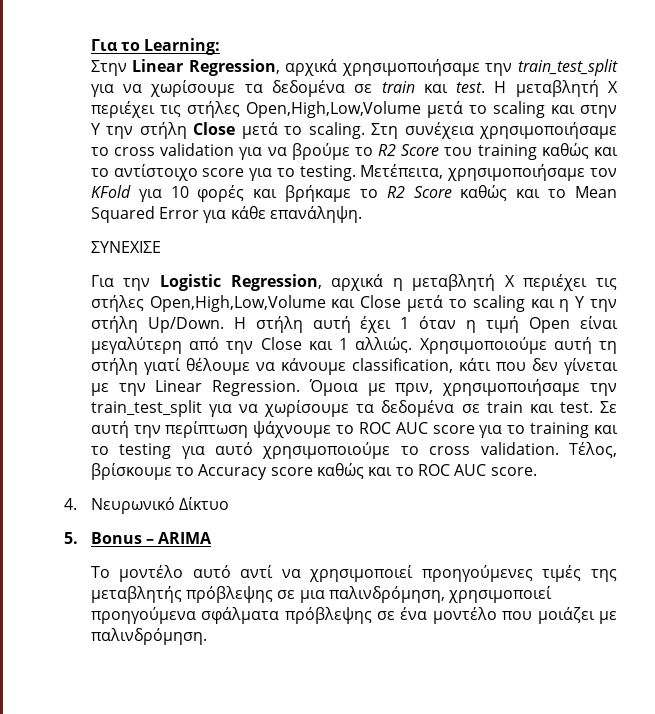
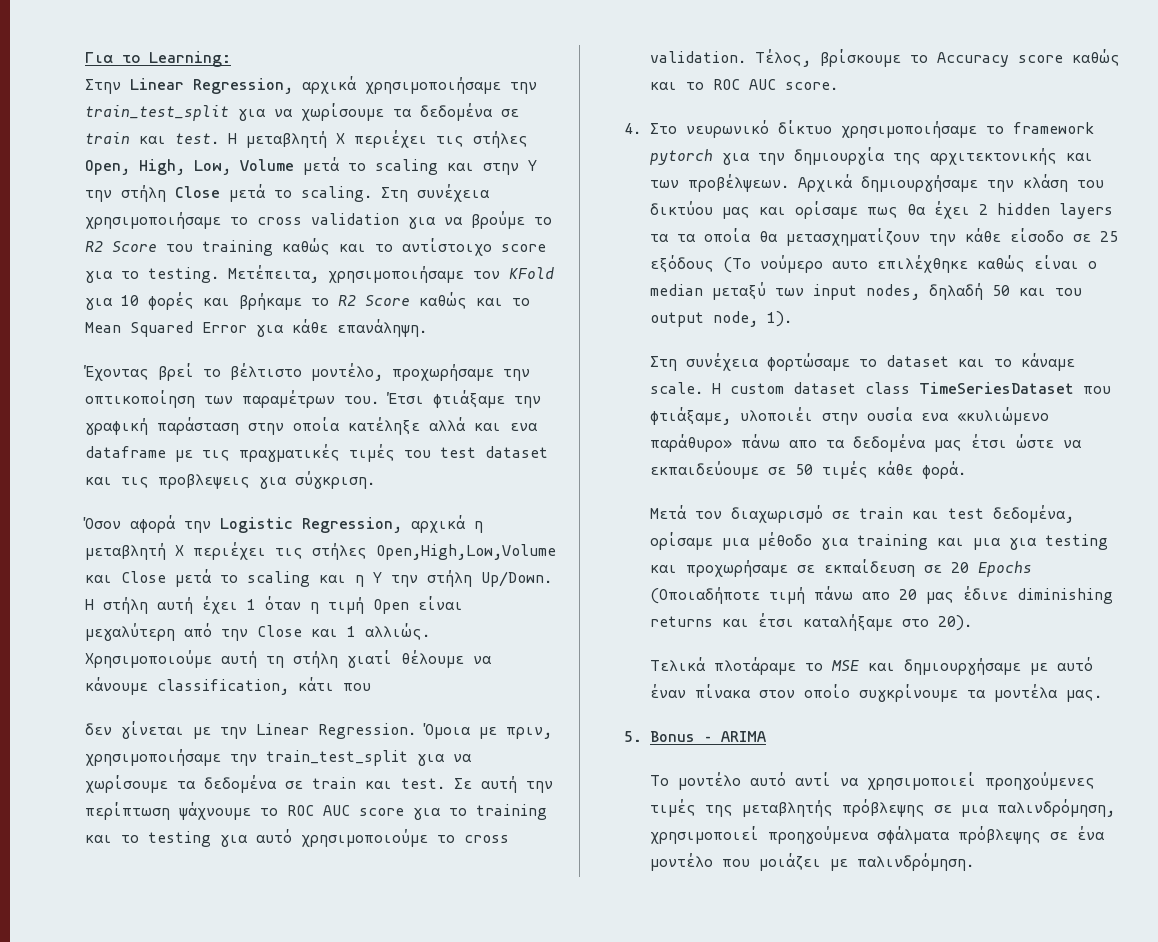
- Η μεταβλητή X περιέχει τις στήλες Open,High,Low,Volume μετά το scaling και στην Y την στήλη Close μετά το scaling.
+ Η μεταβλητή X περιέχει τις στήλες Open, High, Low, Volume μετά το scaling και στην Y την στήλη Close μετά το scaling.
- ΣΥΝΕΧΙΣΕ
- Για την Logistic Regression, αρχικά η μεταβλητή X περιέχει τις στήλες Open,High,Low,Volume και Close μετά το scaling και η Y την στήλη Up/Down.
+ Έχοντας βρεί το βέλτιστο μοντέλο, προχωρήσαμε την οπτικοποίηση των παραμέτρων του. Έτσι φτιάξαμε την γραφική παράσταση στην οποία κατέληξε αλλά και ενα dataframe με τις πραγματικές τιμές του test dataset και τις προβλεψεις για σύγκριση.
+ Όσον αφορά την Logistic Regression, αρχικά η μεταβλητή X περιέχει τις στήλες Open,High,Low,Volume και Close μετά το scaling και η Y την στήλη Up/Down.
- Χρησιμοποιούμε αυτή τη στήλη γιατί θέλουμε να κάνουμε classification, κάτι που δεν γίνεται με την Linear Regression.
+ Χρησιμοποιούμε αυτή τη στήλη γιατί θέλουμε να κάνουμε classification, κάτι που
+ δεν γίνεται με την Linear Regression.
- 4. Νευρωνικό Δίκτυο
+ 4. Στο νευρωνικό δίκτυο χρησιμοποιήσαμε το framework pytorch για την δημιουργία της αρχιτεκτονικής και των προβέλψεων. Αρχικά δημιουργήσαμε την κλάση του δικτύου μας και ορίσαμε πως θα έχει 2 hidden layers τα τα οποία θα μετασχηματίζουν την κάθε είσοδο σε 25 εξόδους (Το νούμερο αυτο επιλέχθηκε καθώς είναι ο median μεταξύ των input nodes, δηλαδή 50 και του output node, 1).
+ Στη συνέχεια φορτώσαμε το dataset και το κάναμε scale. Η custom dataset class TimeSeriesDataset που φτιάξαμε, υλοποιέι στην ουσία ενα «κυλιώμενο παράθυρο» πάνω απο τα δεδομένα μας έτσι ώστε να εκπαιδεύουμε σε 50 τιμές κάθε φορά.
+ Μετά τον διαχωρισμό σε train και test δεδομένα, ορίσαμε μια μέθοδο για training και μια για testing και προχωρήσαμε σε εκπαίδευση σε 20 Epochs (Οποιαδήποτε τιμή πάνω απο 20 μας έδινε diminishing returns και έτσι καταλήξαμε στο 20).
+ Τελικά πλοτάραμε το MSE και δημιουργήσαμε με αυτό έναν πίνακα στον οποίο συγκρίνουμε τα μοντέλα μας.

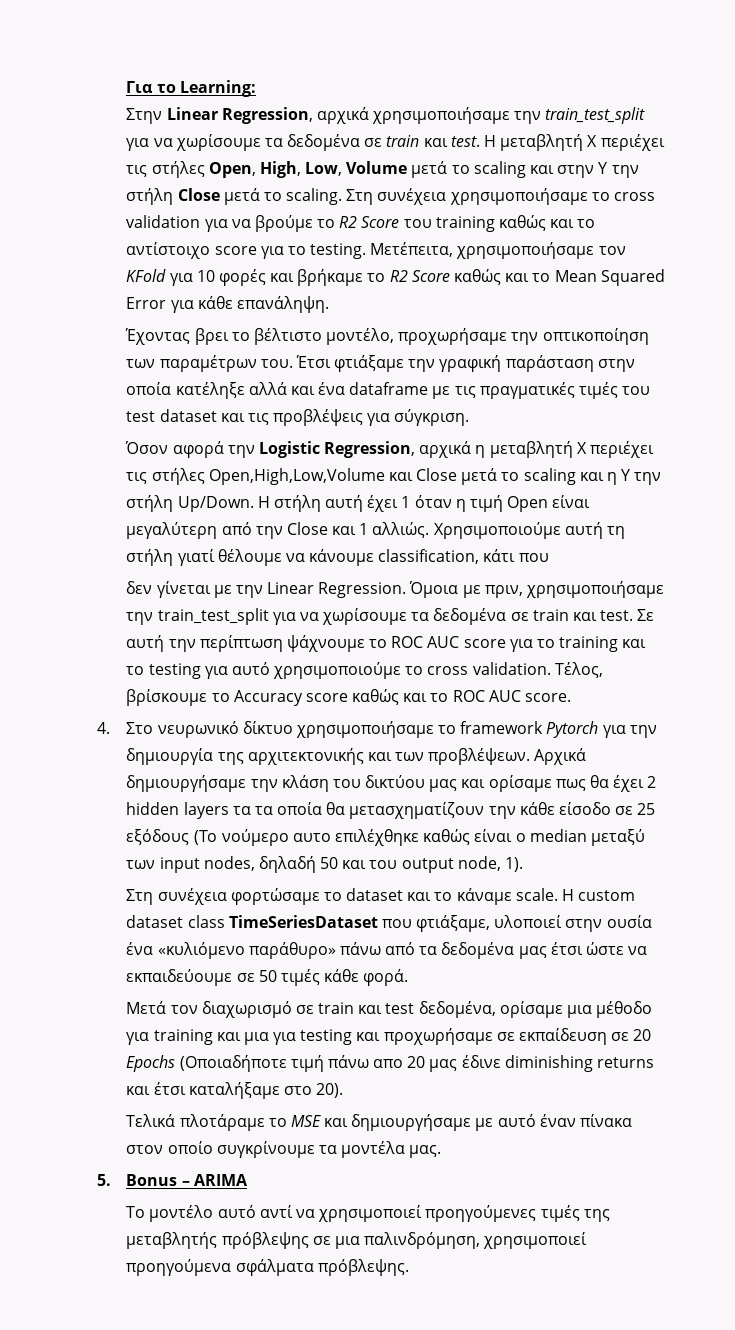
- Έχοντας βρεί το βέλτιστο μοντέλο, προχωρήσαμε την οπτικοποίηση των παραμέτρων του.
+ Έχοντας βρει το βέλτιστο μοντέλο, προχωρήσαμε την οπτικοποίηση των παραμέτρων του.
- Έτσι φτιάξαμε την γραφική παράσταση στην οποία κατέληξε αλλά και ενα dataframe με τις πραγματικές τιμές του test dataset και τις προβλεψεις για σύγκριση.
+ Έτσι φτιάξαμε την γραφική παράσταση στην οποία κατέληξε αλλά και ένα dataframe με τις πραγματικές τιμές του test dataset και τις προβλέψεις για σύγκριση.
- 4. Στο νευρωνικό δίκτυο χρησιμοποιήσαμε το framework pytorch για την δημιουργία της αρχιτεκτονικής και των προβέλψεων.
+ 4. Στο νευρωνικό δίκτυο χρησιμοποιήσαμε το framework Pytorch για την δημιουργία της αρχιτεκτονικής και των προβλέψεων.
- Η custom dataset class TimeSeriesDataset που φτιάξαμε, υλοποιέι στην ουσία ενα «κυλιώμενο παράθυρο» πάνω απο τα δεδομένα μας έτσι ώστε να εκπαιδεύουμε σε 50 τιμές κάθε φορά.
+ Η custom dataset class TimeSeriesDataset που φτιάξαμε, υλοποιεί στην ουσία ένα «κυλιόμενο παράθυρο» πάνω από τα δεδομένα μας έτσι ώστε να εκπαιδεύουμε σε 50 τιμές κάθε φορά.
- Το μοντέλο αυτό αντί να χρησιμοποιεί προηγούμενες τιμές της μεταβλητής πρόβλεψης σε μια παλινδρόμηση, χρησιμοποιεί προηγούμενα σφάλματα πρόβλεψης σε ένα μοντέλο που μοιάζει με παλινδρόμηση.
+ Το μοντέλο αυτό αντί να χρησιμοποιεί προηγούμενες τιμές της μεταβλητής πρόβλεψης σε μια παλινδρόμηση, χρησιμοποιεί προηγούμενα σφάλματα πρόβλεψης.

